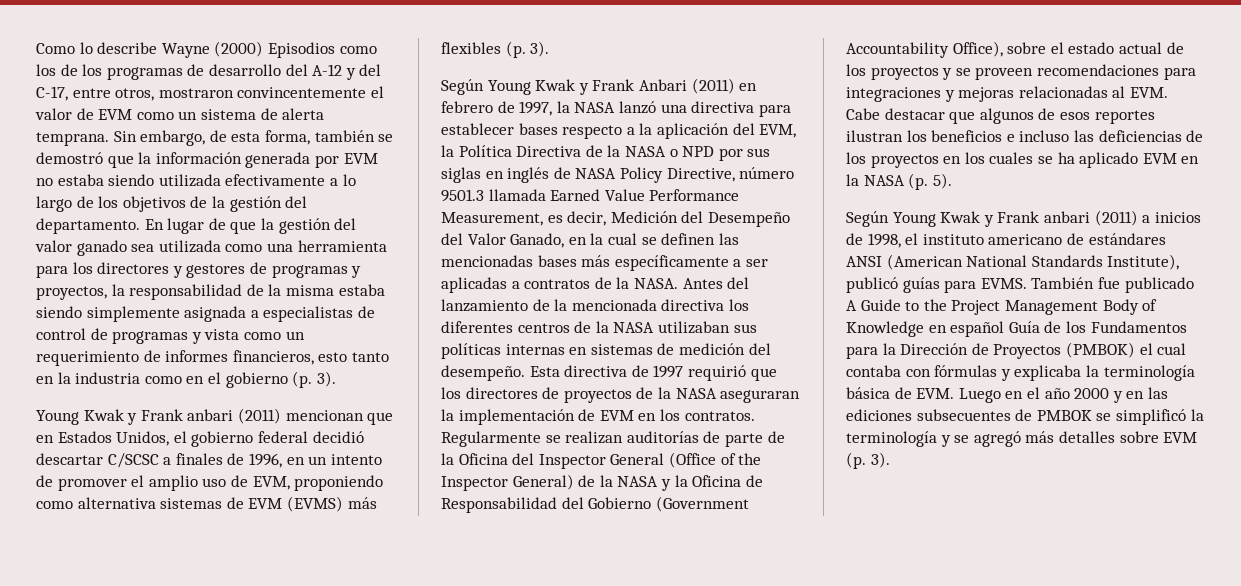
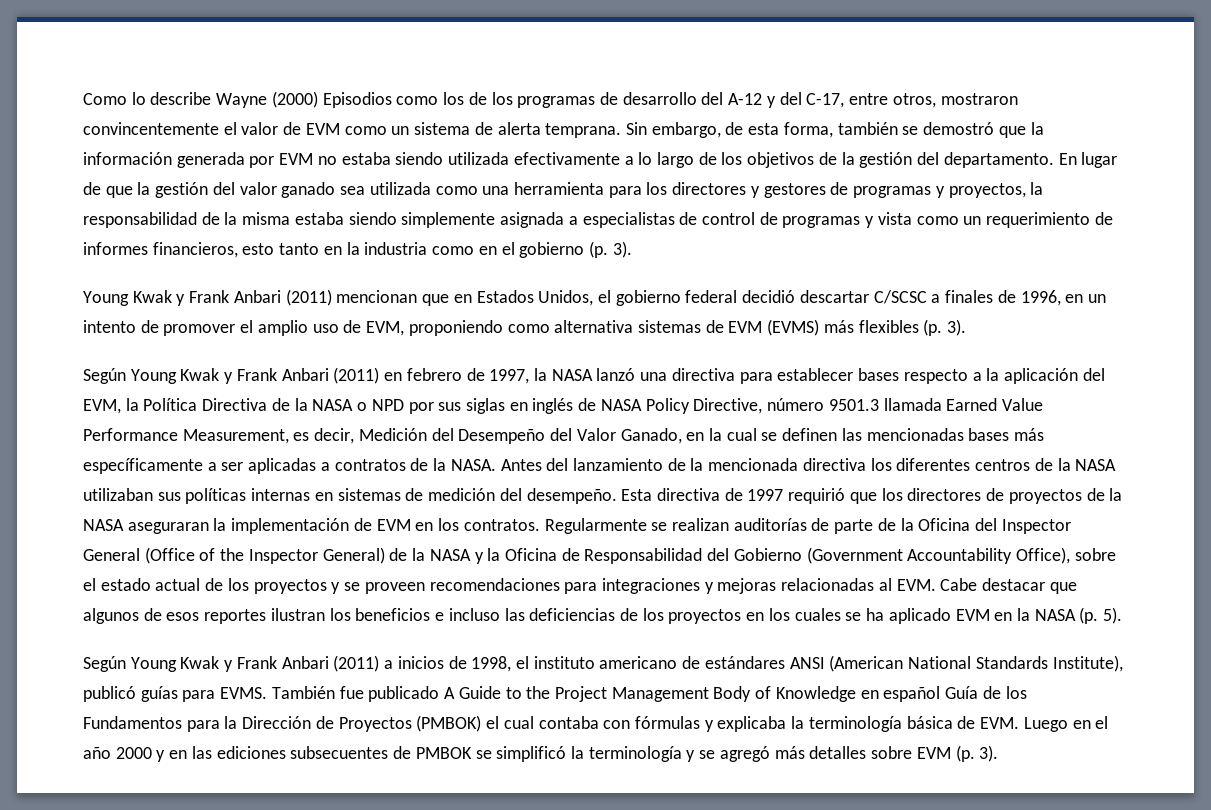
- Young Kwak y Frank anbari (2011) mencionan que en Estados Unidos, el gobierno federal decidió descartar C/SCSC a finales de 1996, en un intento de promover el amplio uso de EVM, proponiendo como alternativa sistemas de EVM (EVMS) más flexibles (p. 3).
+ Young Kwak y Frank Anbari (2011) mencionan que en Estados Unidos, el gobierno federal decidió descartar C/SCSC a finales de 1996, en un intento de promover el amplio uso de EVM, proponiendo como alternativa sistemas de EVM (EVMS) más flexibles (p. 3).
- Según Young Kwak y Frank anbari (2011) a inicios de 1998, el instituto americano de estándares ANSI (American National Standards Institute), publicó guías para EVMS.
+ Según Young Kwak y Frank Anbari (2011) a inicios de 1998, el instituto americano de estándares ANSI (American National Standards Institute), publicó guías para EVMS.

